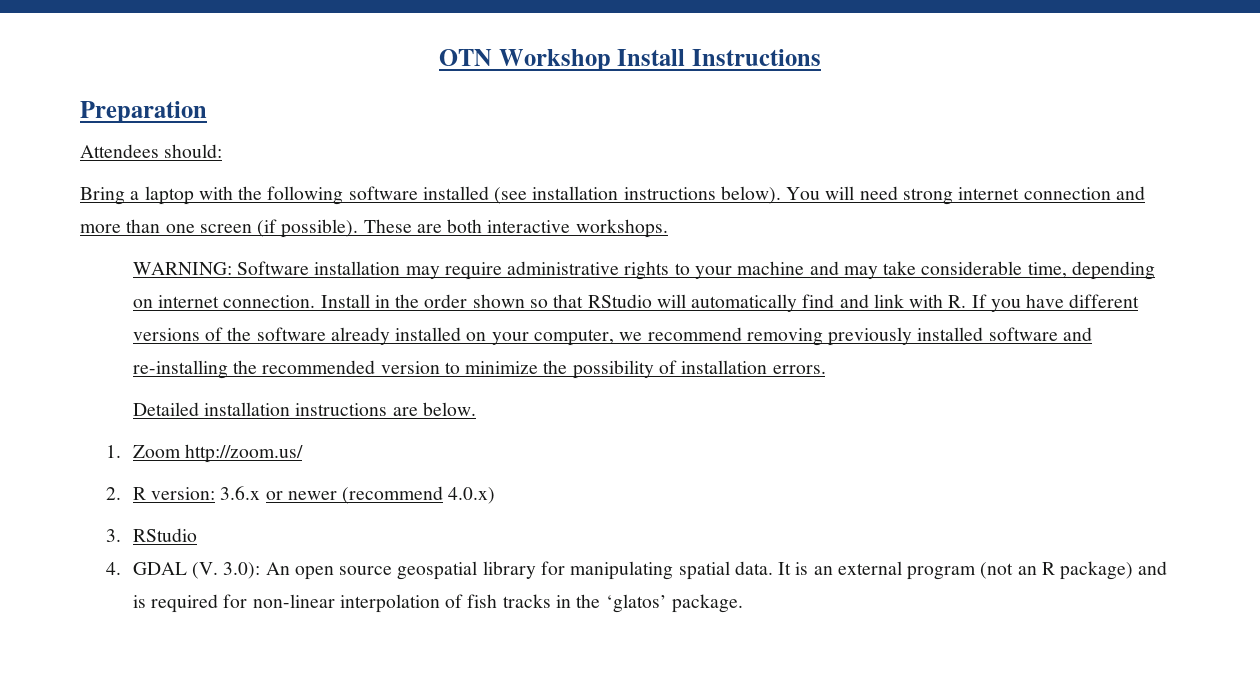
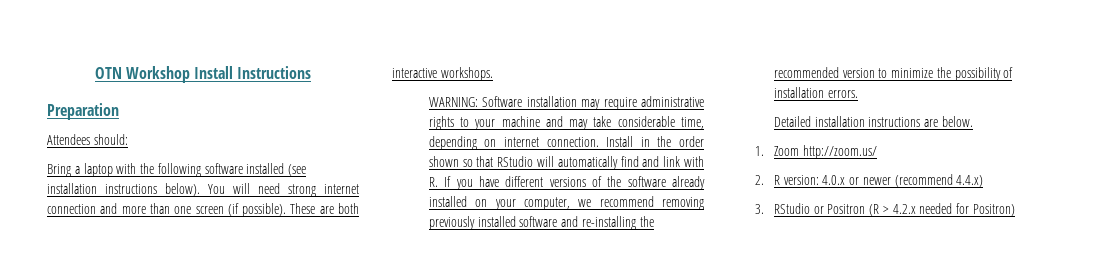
- 2. R version: 3.6.x or newer (recommend 4.0.x)
+ 2. R version: 4.0.x or newer (recommend 4.4.x)
- 3. RStudio
- 4. GDAL (V. 3.0): An open source geospatial library for manipulating spatial data. It is an external program (not an R package) and is required for non-linear interpolation of fish tracks in the ‘glatos’ package.
+ 3. RStudio or Positron (R > 4.2.x needed for Positron)

